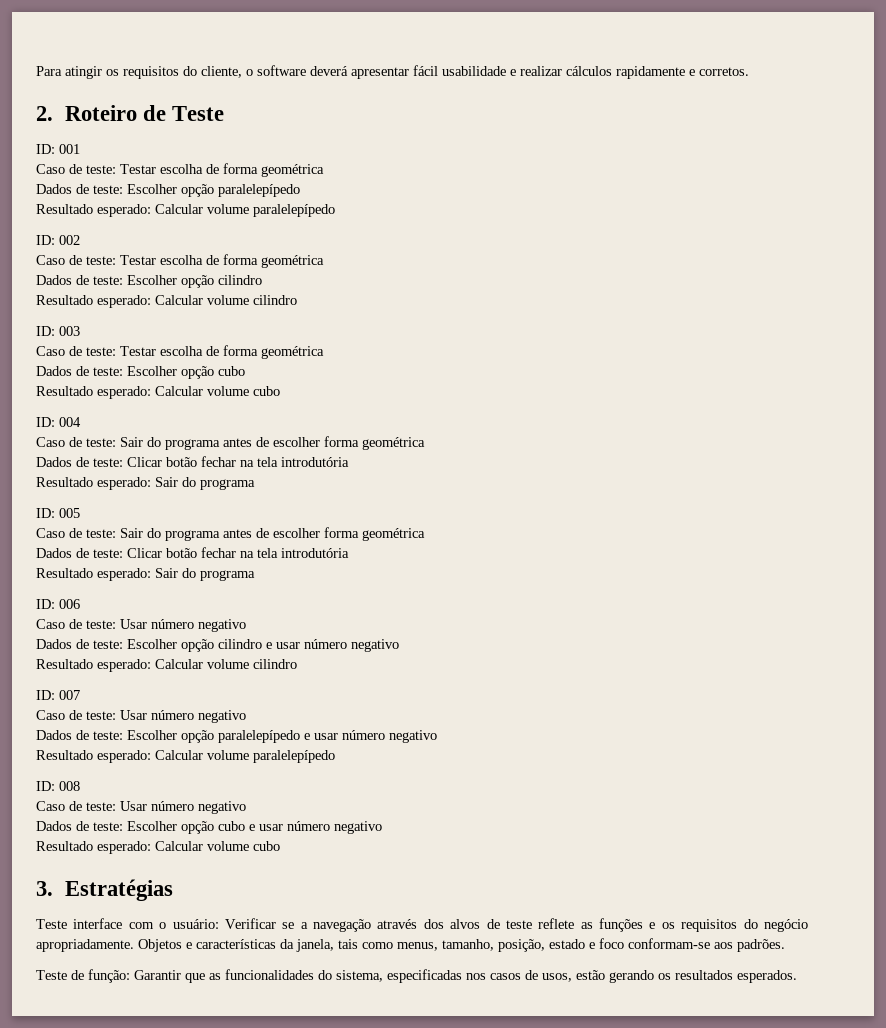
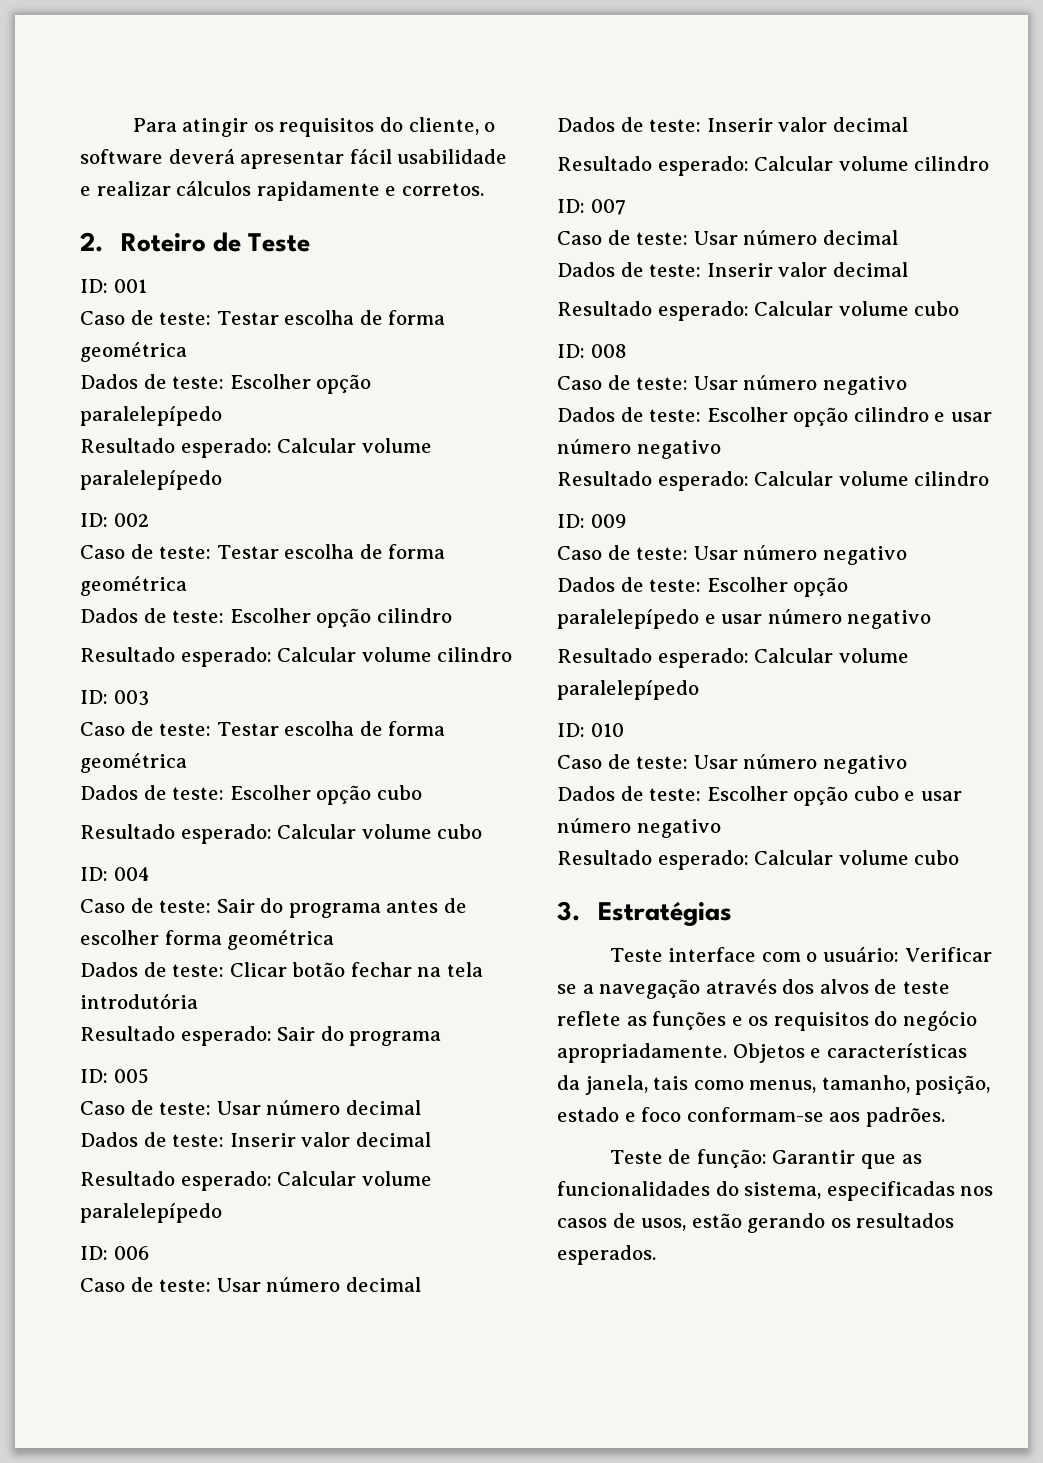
  ID: 005
- Caso de teste: Sair do programa antes de escolher forma geométrica
- Dados de teste: Clicar botão fechar na tela introdutória
- Resultado esperado: Sair do programa
+ Caso de teste: Usar número decimal
+ Dados de teste: Inserir valor decimal
+ Resultado esperado: Calcular volume paralelepípedo
  ID: 006
+ Caso de teste: Usar número decimal
+ Dados de teste: Inserir valor decimal
+ Resultado esperado: Calcular volume cilindro
+ ID: 007
+ Caso de teste: Usar número decimal
+ Dados de teste: Inserir valor decimal
+ Resultado esperado: Calcular volume cubo
+ ID: 008
- ID: 007
+ ID: 009
- ID: 008
+ ID: 010

